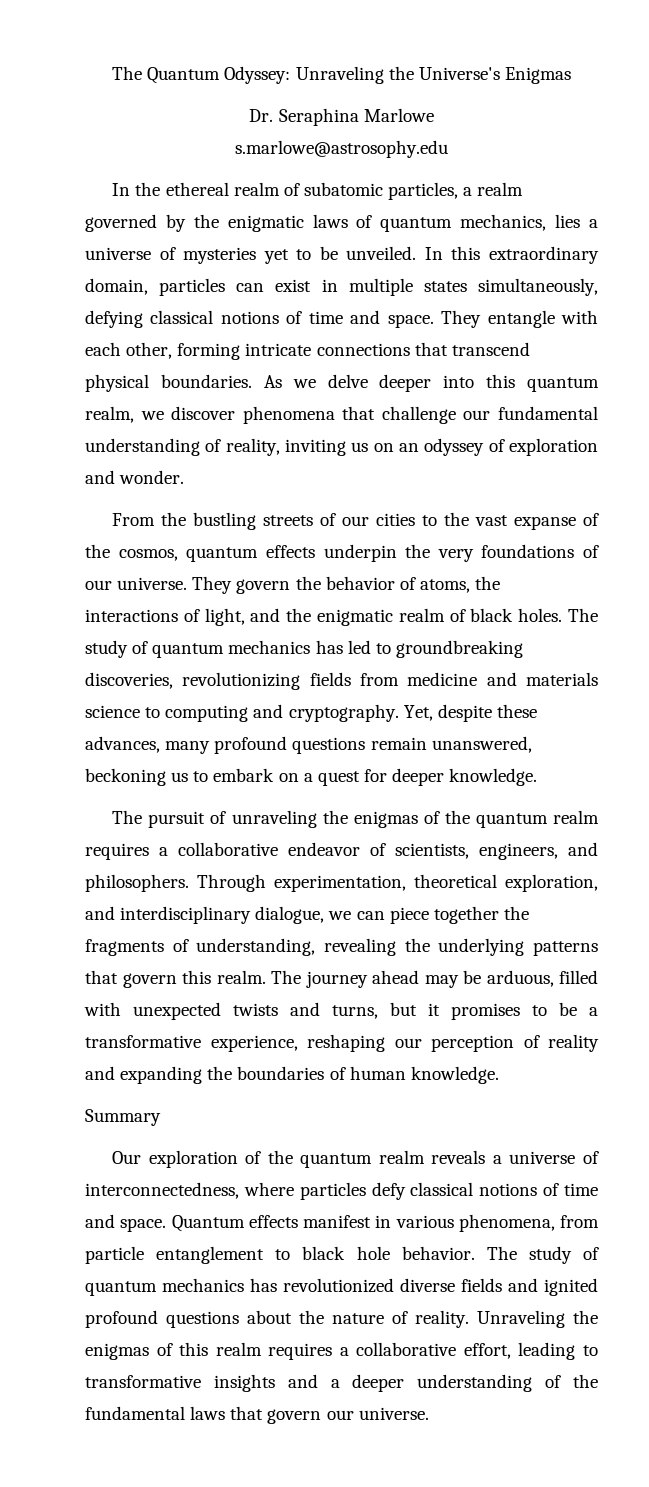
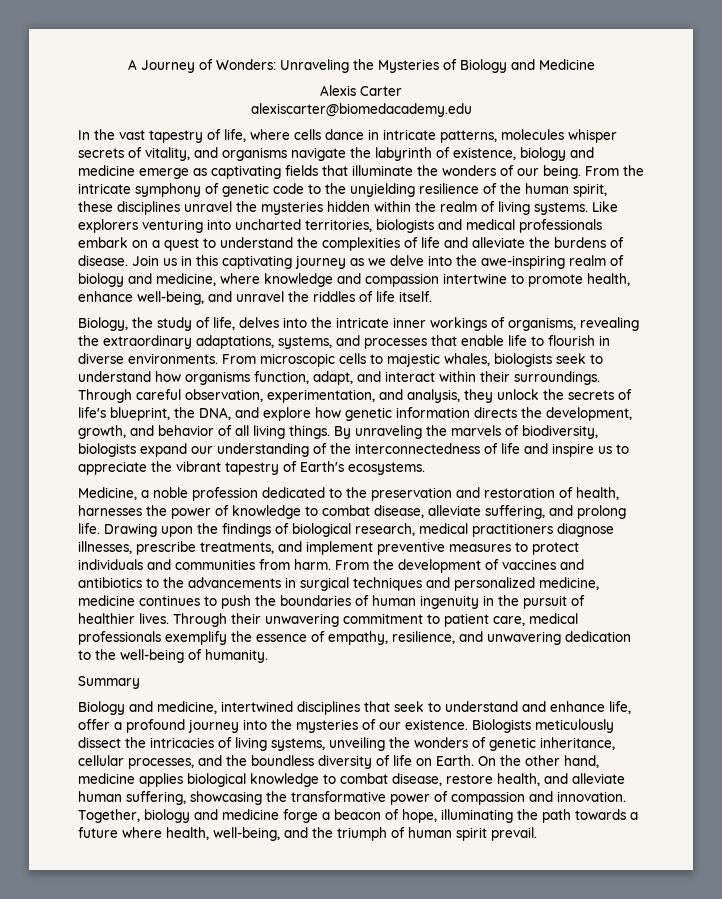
- The Quantum Odyssey: Unraveling the Universe's Enigmas
- Dr. Seraphina Marlowe
- s.marlowe@astrosophy.edu
- In the ethereal realm of subatomic particles, a realm governed by the enigmatic laws of quantum mechanics, lies a universe of mysteries yet to be unveiled. In this extraordinary domain, particles can exist in multiple states simultaneously, defying classical notions of time and space. They entangle with each other, forming intricate connections that transcend physical boundaries. As we delve deeper into this quantum realm, we discover phenomena that challenge our fundamental understanding of reality, inviting us on an odyssey of exploration and wonder.
- From the bustling streets of our cities to the vast expanse of the cosmos, quantum effects underpin the very foundations of our universe. They govern the behavior of atoms, the interactions of light, and the enigmatic realm of black holes. The study of quantum mechanics has led to groundbreaking discoveries, revolutionizing fields from medicine and materials science to computing and cryptography. Yet, despite these advances, many profound questions remain unanswered, beckoning us to embark on a quest for deeper knowledge.
- The pursuit of unraveling the enigmas of the quantum realm requires a collaborative endeavor of scientists, engineers, and philosophers. Through experimentation, theoretical exploration, and interdisciplinary dialogue, we can piece together the fragments of understanding, revealing the underlying patterns that govern this realm. The journey ahead may be arduous, filled with unexpected twists and turns, but it promises to be a transformative experience, reshaping our perception of reality and expanding the boundaries of human knowledge.
+ A Journey of Wonders: Unraveling the Mysteries of Biology and Medicine
+ Alexis Carter
+ alexiscarter@biomedacademy.edu
+ In the vast tapestry of life, where cells dance in intricate patterns, molecules whisper secrets of vitality, and organisms navigate the labyrinth of existence, biology and medicine emerge as captivating fields that illuminate the wonders of our being. From the intricate symphony of genetic code to the unyielding resilience of the human spirit, these disciplines unravel the mysteries hidden within the realm of living systems. Like explorers venturing into uncharted territories, biologists and medical professionals embark on a quest to understand the complexities of life and alleviate the burdens of disease. Join us in this captivating journey as we delve into the awe-inspiring realm of biology and medicine, where knowledge and compassion intertwine to promote health, enhance well-being, and unravel the riddles of life itself.
+ Biology, the study of life, delves into the intricate inner workings of organisms, revealing the extraordinary adaptations, systems, and processes that enable life to flourish in diverse environments. From microscopic cells to majestic whales, biologists seek to understand how organisms function, adapt, and interact within their surroundings. Through careful observation, experimentation, and analysis, they unlock the secrets of life's blueprint, the DNA, and explore how genetic information directs the development, growth, and behavior of all living things. By unraveling the marvels of biodiversity, biologists expand our understanding of the interconnectedness of life and inspire us to appreciate the vibrant tapestry of Earth's ecosystems.
+ Medicine, a noble profession dedicated to the preservation and restoration of health, harnesses the power of knowledge to combat disease, alleviate suffering, and prolong life. Drawing upon the findings of biological research, medical practitioners diagnose illnesses, prescribe treatments, and implement preventive measures to protect individuals and communities from harm. From the development of vaccines and antibiotics to the advancements in surgical techniques and personalized medicine, medicine continues to push the boundaries of human ingenuity in the pursuit of healthier lives. Through their unwavering commitment to patient care, medical professionals exemplify the essence of empathy, resilience, and unwavering dedication to the well-being of humanity.
  Summary
- Our exploration of the quantum realm reveals a universe of interconnectedness, where particles defy classical notions of time and space. Quantum effects manifest in various phenomena, from particle entanglement to black hole behavior. The study of quantum mechanics has revolutionized diverse fields and ignited profound questions about the nature of reality. Unraveling the enigmas of this realm requires a collaborative effort, leading to transformative insights and a deeper understanding of the fundamental laws that govern our universe.
+ Biology and medicine, intertwined disciplines that seek to understand and enhance life, offer a profound journey into the mysteries of our existence. Biologists meticulously dissect the intricacies of living systems, unveiling the wonders of genetic inheritance, cellular processes, and the boundless diversity of life on Earth. On the other hand, medicine applies biological knowledge to combat disease, restore health, and alleviate human suffering, showcasing the transformative power of compassion and innovation. Together, biology and medicine forge a beacon of hope, illuminating the path towards a future where health, well-being, and the triumph of human spirit prevail.

